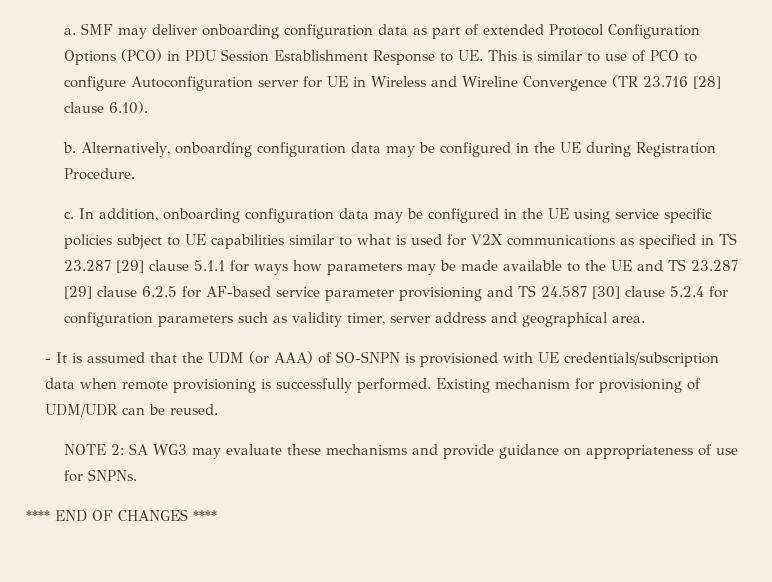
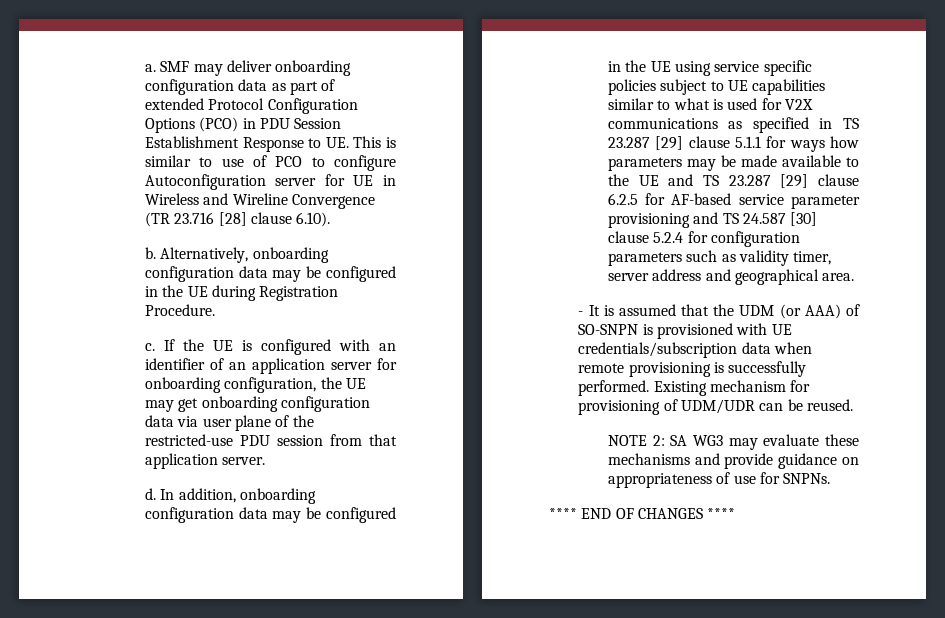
+ If the UE is configured with an identifier of an application server for onboarding configuration, the UE may get onboarding configuration data via user plane of the restricted-use PDU session from that application server.
+ d.

